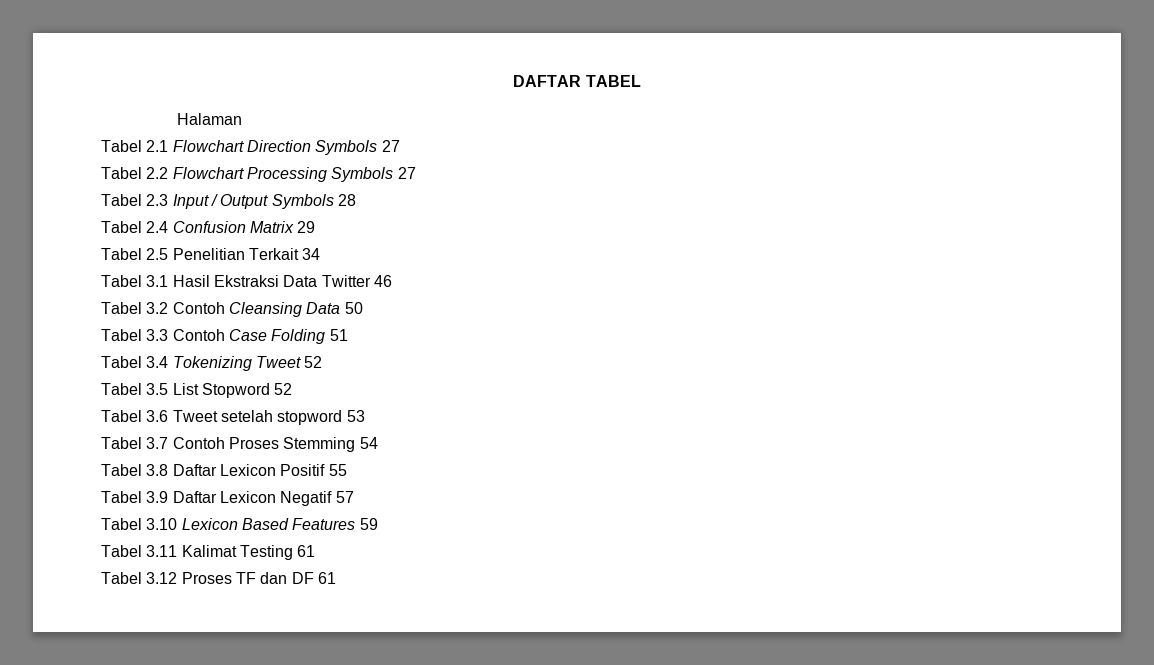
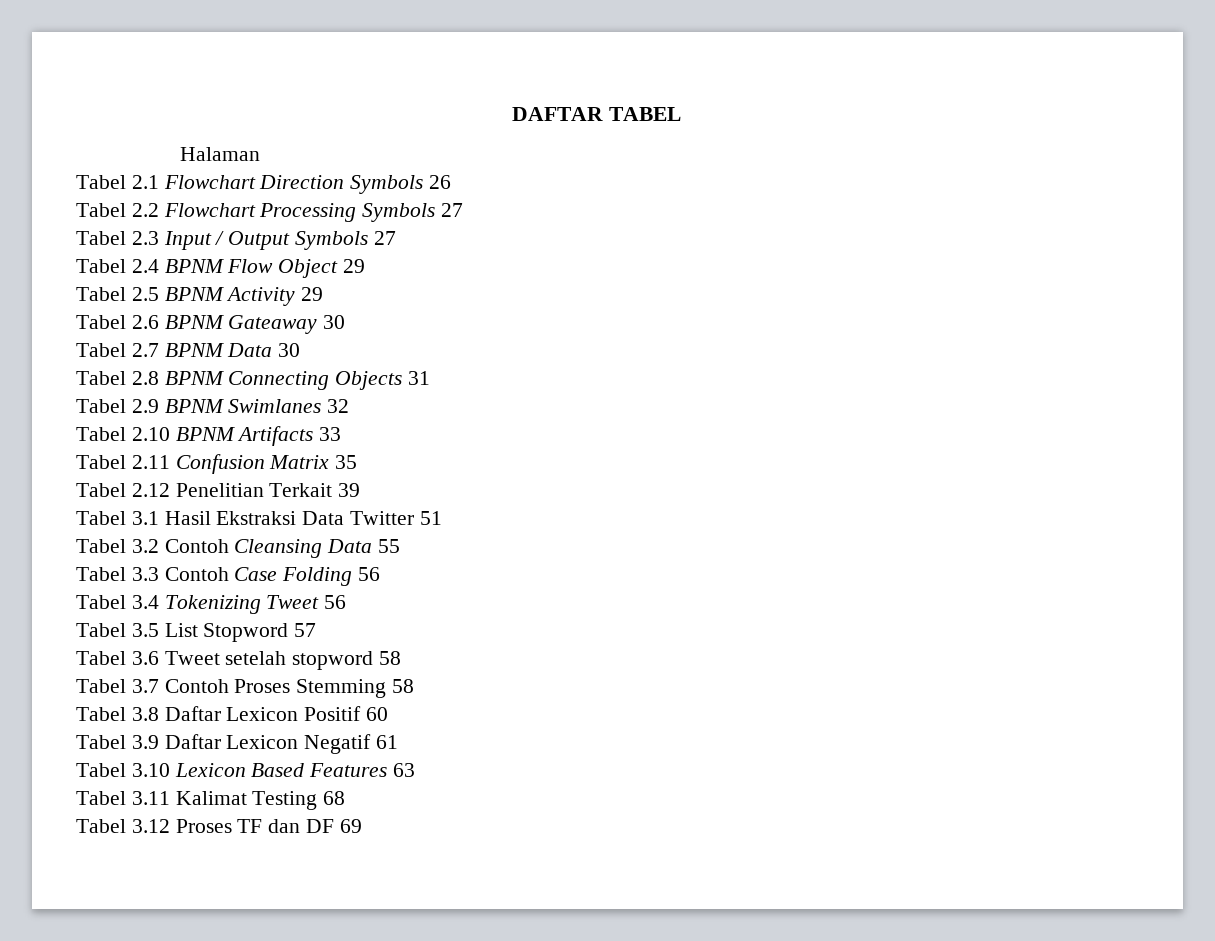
- Tabel 2.1 Flowchart Direction Symbols 27
+ Tabel 2.1 Flowchart Direction Symbols 26
- Tabel 2.3 Input / Output Symbols 28
+ Tabel 2.3 Input / Output Symbols 27
- Tabel 2.4 Confusion Matrix 29
+ Tabel 2.4 BPNM Flow Object 29
- Tabel 2.5 Penelitian Terkait 34
+ Tabel 2.5 BPNM Activity 29
+ Tabel 2.6 BPNM Gateaway 30
+ Tabel 2.7 BPNM Data 30
+ Tabel 2.8 BPNM Connecting Objects 31
+ Tabel 2.9 BPNM Swimlanes 32
+ Tabel 2.10 BPNM Artifacts 33
+ Tabel 2.11 Confusion Matrix 35
+ Tabel 2.12 Penelitian Terkait 39
- Tabel 3.1 Hasil Ekstraksi Data Twitter 46
+ Tabel 3.1 Hasil Ekstraksi Data Twitter 51
- Tabel 3.2 Contoh Cleansing Data 50
+ Tabel 3.2 Contoh Cleansing Data 55
- Tabel 3.3 Contoh Case Folding 51
+ Tabel 3.3 Contoh Case Folding 56
- Tabel 3.4 Tokenizing Tweet 52
+ Tabel 3.4 Tokenizing Tweet 56
- Tabel 3.5 List Stopword 52
+ Tabel 3.5 List Stopword 57
- Tabel 3.6 Tweet setelah stopword 53
+ Tabel 3.6 Tweet setelah stopword 58
- Tabel 3.7 Contoh Proses Stemming 54
+ Tabel 3.7 Contoh Proses Stemming 58
- Tabel 3.8 Daftar Lexicon Positif 55
+ Tabel 3.8 Daftar Lexicon Positif 60
- Tabel 3.9 Daftar Lexicon Negatif 57
+ Tabel 3.9 Daftar Lexicon Negatif 61
- Tabel 3.10 Lexicon Based Features 59
+ Tabel 3.10 Lexicon Based Features 63
- Tabel 3.11 Kalimat Testing 61
+ Tabel 3.11 Kalimat Testing 68
- Tabel 3.12 Proses TF dan DF 61
+ Tabel 3.12 Proses TF dan DF 69

